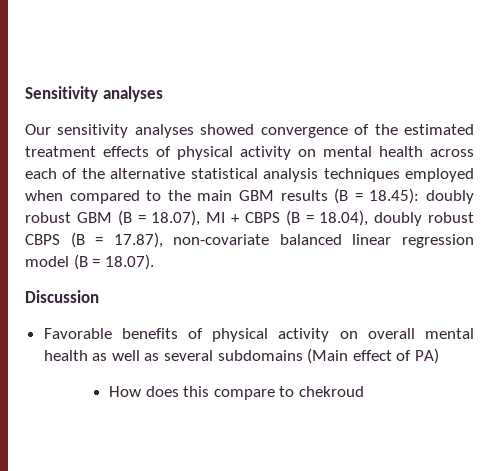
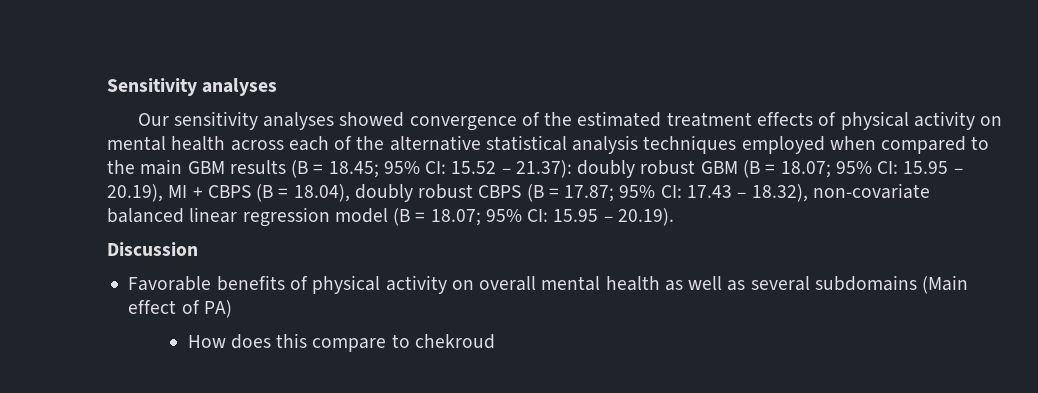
- Our sensitivity analyses showed convergence of the estimated treatment effects of physical activity on mental health across each of the alternative statistical analysis techniques employed when compared to the main GBM results (B = 18.45): doubly robust GBM (B = 18.07), MI + CBPS (B = 18.04), doubly robust CBPS (B = 17.87), non-covariate balanced linear regression model (B = 18.07).
+ Our sensitivity analyses showed convergence of the estimated treatment effects of physical activity on mental health across each of the alternative statistical analysis techniques employed when compared to the main GBM results (B = 18.45; 95% CI: 15.52 – 21.37): doubly robust GBM (B = 18.07; 95% CI: 15.95 – 20.19), MI + CBPS (B = 18.04), doubly robust CBPS (B = 17.87; 95% CI: 17.43 – 18.32), non-covariate balanced linear regression model (B = 18.07; 95% CI: 15.95 – 20.19).

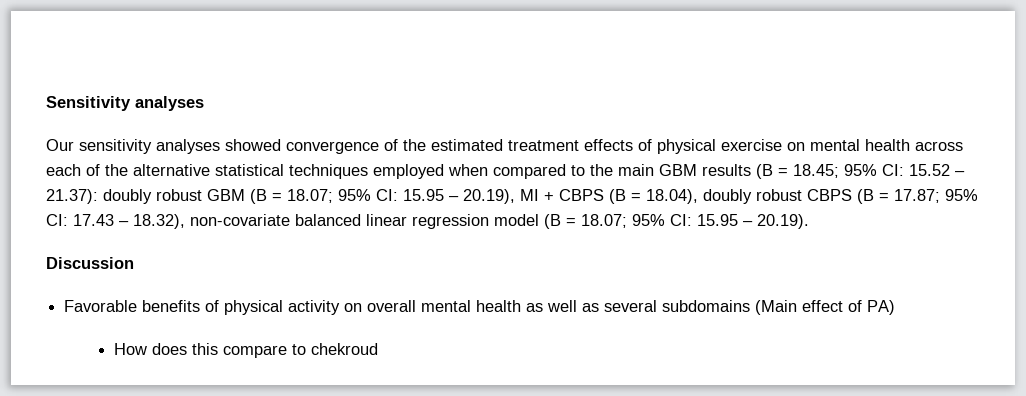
- Our sensitivity analyses showed convergence of the estimated treatment effects of physical activity on mental health across each of the alternative statistical analysis techniques employed when compared to the main GBM results (B = 18.45;
+ Our sensitivity analyses showed convergence of the estimated treatment effects of physical exercise on mental health across each of the alternative statistical techniques employed when compared to the main GBM results (B = 18.45;

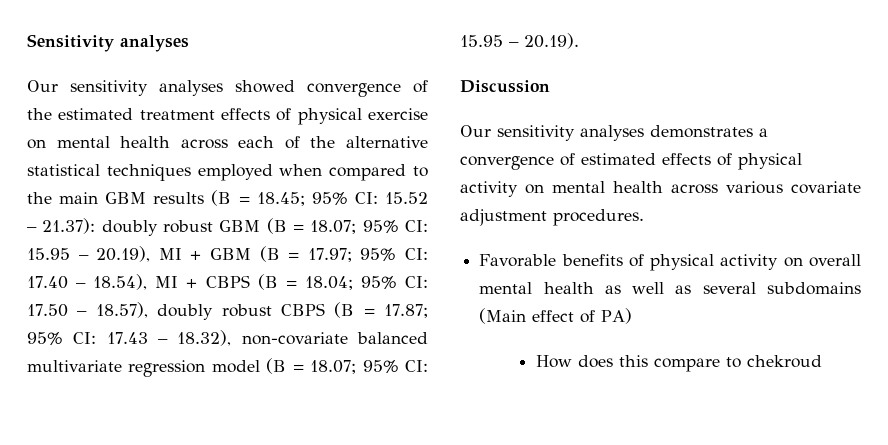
- 15.95 – 20.19), MI + CBPS (B = 18.04), doubly robust CBPS (B = 17.87;
+ 15.95 – 20.19), MI + GBM (B = 17.97; 95% CI: 17.40 – 18.54), MI + CBPS (B = 18.04; 95% CI: 17.50 – 18.57), doubly robust CBPS (B = 17.87;
- 17.43 – 18.32), non-covariate balanced linear regression model (B = 18.07;
+ 17.43 – 18.32), non-covariate balanced multivariate regression model (B = 18.07;
+ Our sensitivity analyses demonstrates a convergence of estimated effects of physical activity on mental health across various covariate adjustment procedures.

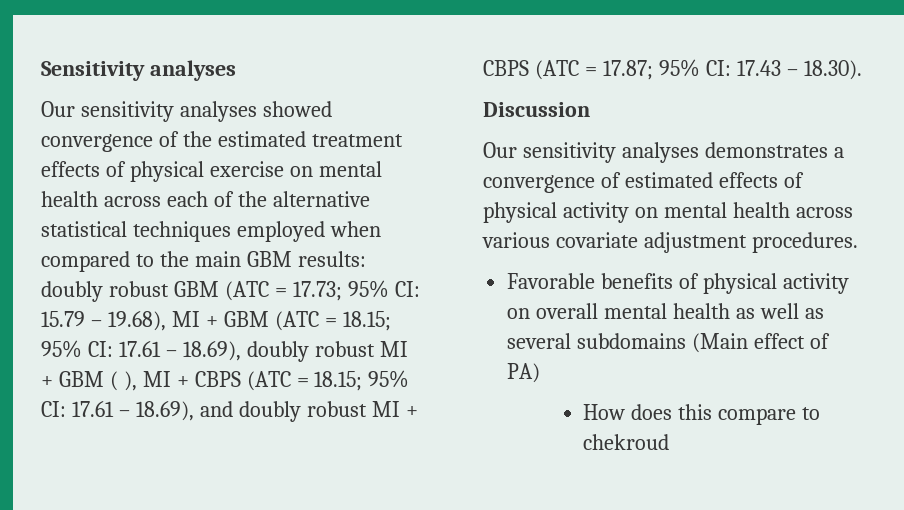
- Our sensitivity analyses showed convergence of the estimated treatment effects of physical exercise on mental health across each of the alternative statistical techniques employed when compared to the main GBM results (B = 18.45; 95% CI: 15.52 – 21.37): doubly robust GBM (B = 18.07; 95% CI: 15.95 – 20.19), MI + GBM (B = 17.97; 95% CI: 17.40 – 18.54), MI + CBPS (B = 18.04; 95% CI: 17.50 – 18.57), doubly robust CBPS (B = 17.87; 95% CI: 17.43 – 18.32), non-covariate balanced multivariate regression model (B = 18.07; 95% CI: 15.95 – 20.19).
+ Our sensitivity analyses showed convergence of the estimated treatment effects of physical exercise on mental health across each of the alternative statistical techniques employed when compared to the main GBM results: doubly robust GBM (ATC = 17.73; 95% CI: 15.79 – 19.68), MI + GBM (ATC = 18.15; 95% CI: 17.61 – 18.69), doubly robust MI + GBM ( ), MI + CBPS (ATC = 18.15; 95% CI: 17.61 – 18.69), and doubly robust MI + CBPS (ATC = 17.87; 95% CI: 17.43 – 18.30).

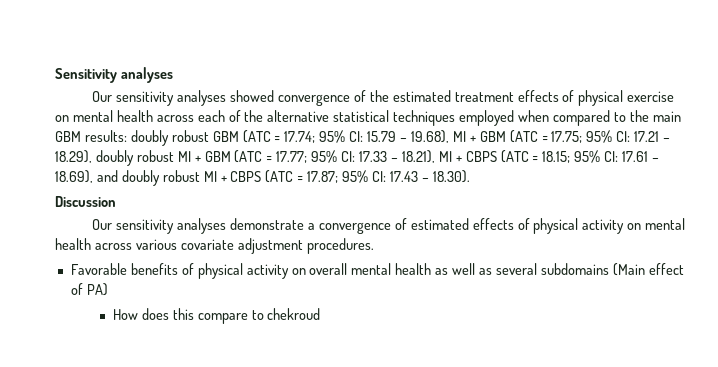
- doubly robust GBM (ATC = 17.73;
+ doubly robust GBM (ATC = 17.74;
- 15.79 – 19.68), MI + GBM (ATC = 18.15; 95% CI: 17.61 – 18.69), doubly robust MI + GBM ( ), MI + CBPS (ATC = 18.15;
+ 15.79 – 19.68), MI + GBM (ATC = 17.75; 95% CI: 17.21 – 18.29), doubly robust MI + GBM (ATC = 17.77; 95% CI: 17.33 – 18.21), MI + CBPS (ATC = 18.15;
- Our sensitivity analyses demonstrates a convergence of estimated effects of physical activity on mental health across various covariate adjustment procedures.
+ Our sensitivity analyses demonstrate a convergence of estimated effects of physical activity on mental health across various covariate adjustment procedures.

